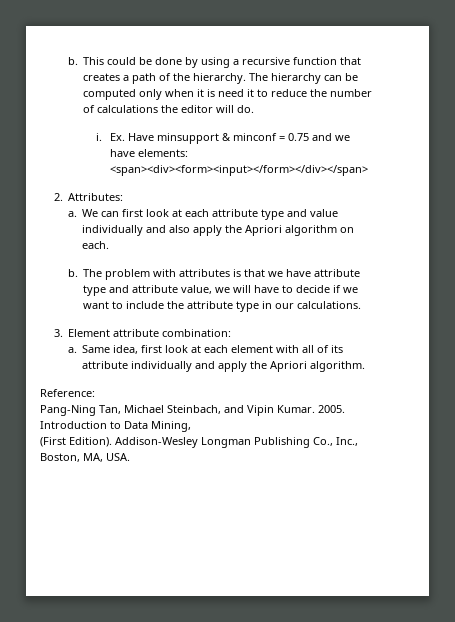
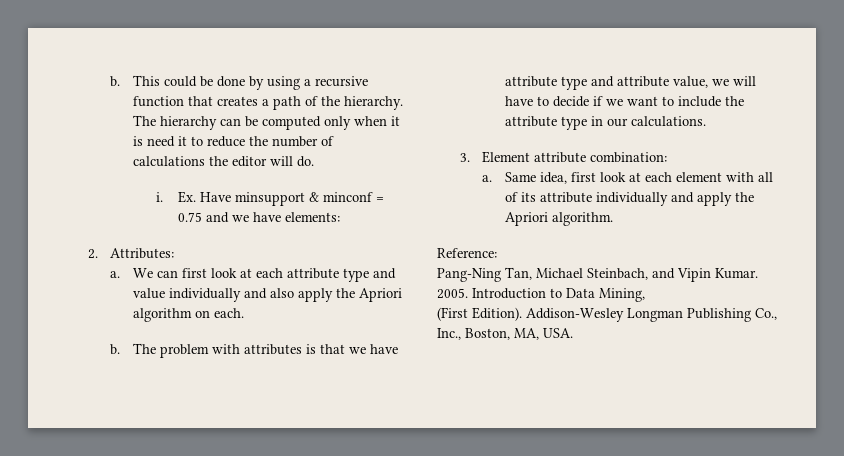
- Ex. Have minsupport & minconf = 0.75 and we have elements: <span><div><form><input></form></div></span>
+ Ex. Have minsupport & minconf = 0.75 and we have elements:

